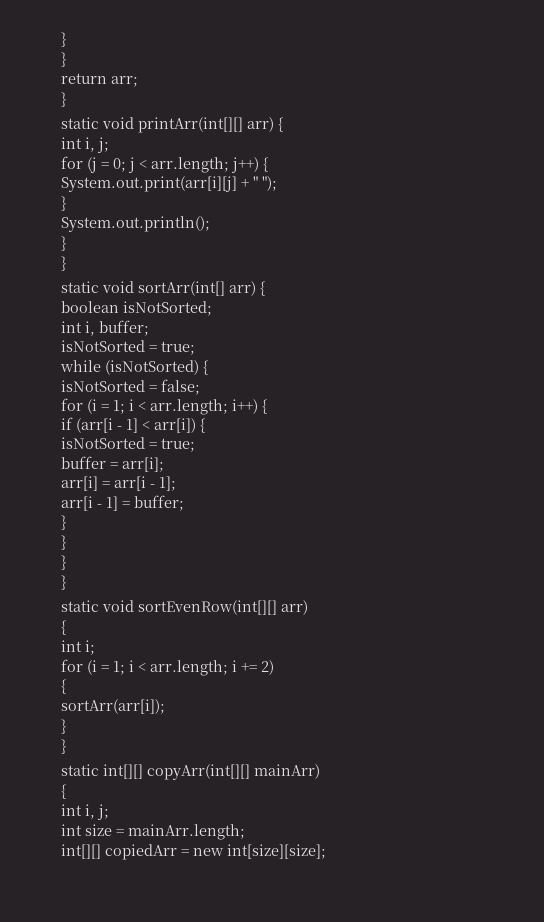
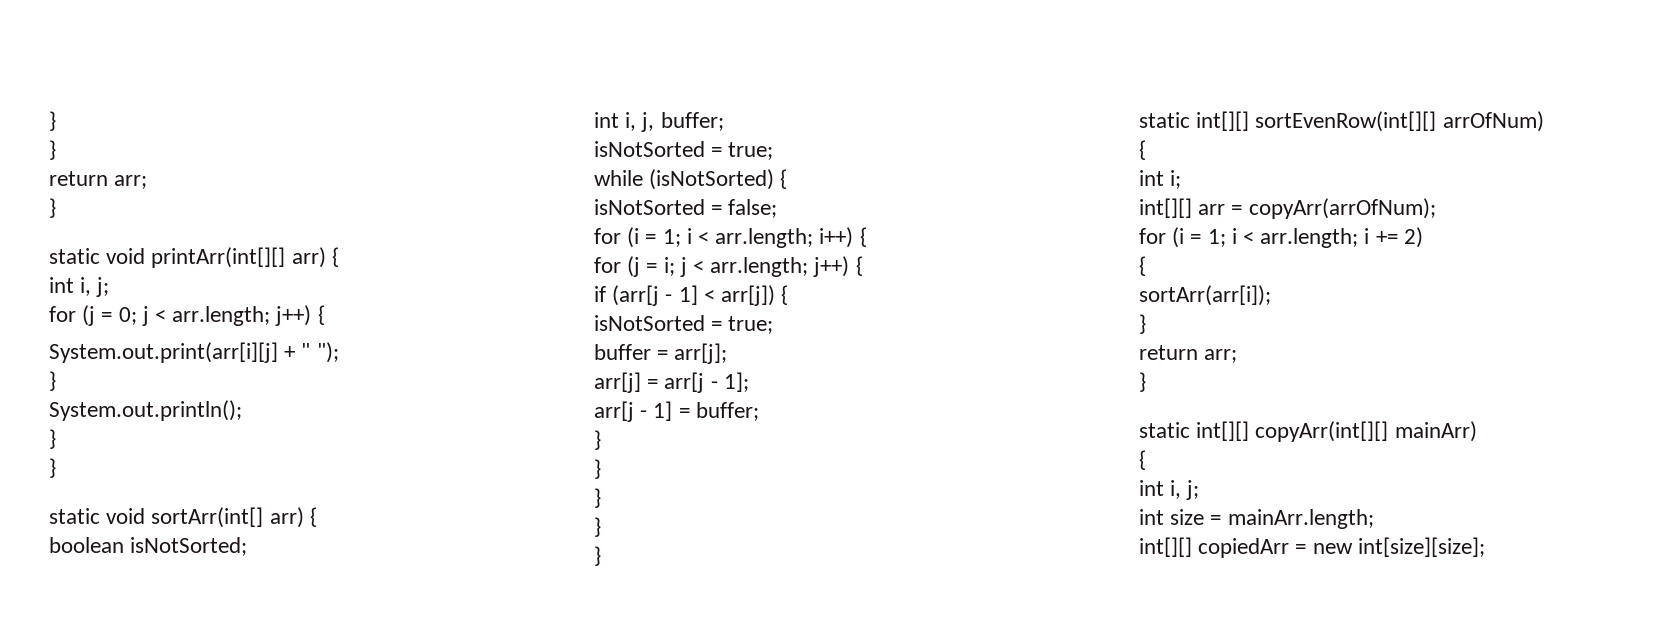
- int i, buffer;
+ int i, j, buffer;
+ for (j = i; j < arr.length; j++) {
- if (arr[i - 1] < arr[i]) {
+ if (arr[j - 1] < arr[j]) {
- buffer = arr[i];
- arr[i] = arr[i - 1];
+ buffer = arr[j];
+ arr[j] = arr[j - 1];
- arr[i - 1] = buffer;
+ arr[j - 1] = buffer;
  }
  }
- static void sortEvenRow(int[][] arr)
+ }
+ static int[][] sortEvenRow(int[][] arrOfNum)
+ int[][] arr = copyArr(arrOfNum);
  sortArr(arr[i]);
  }
+ return arr;

